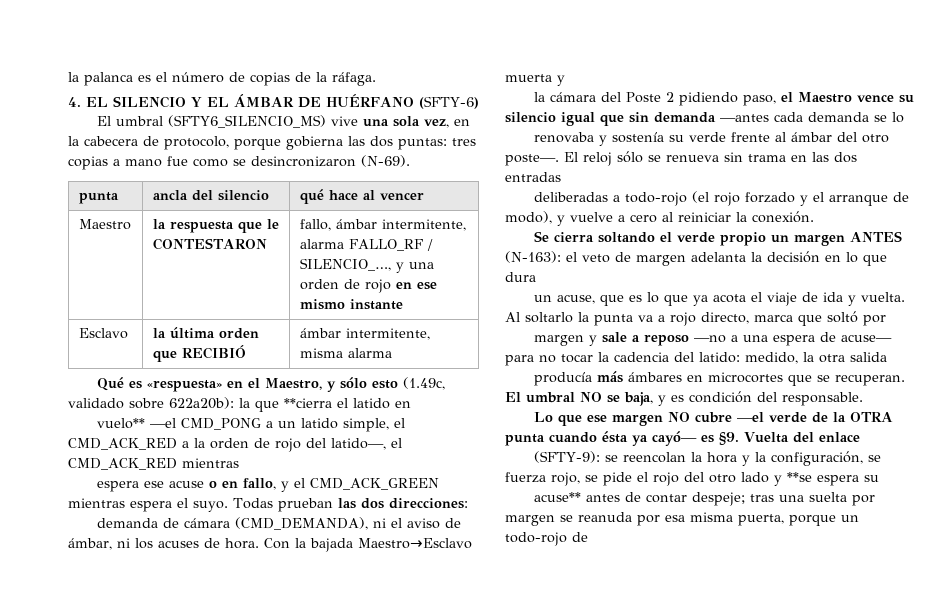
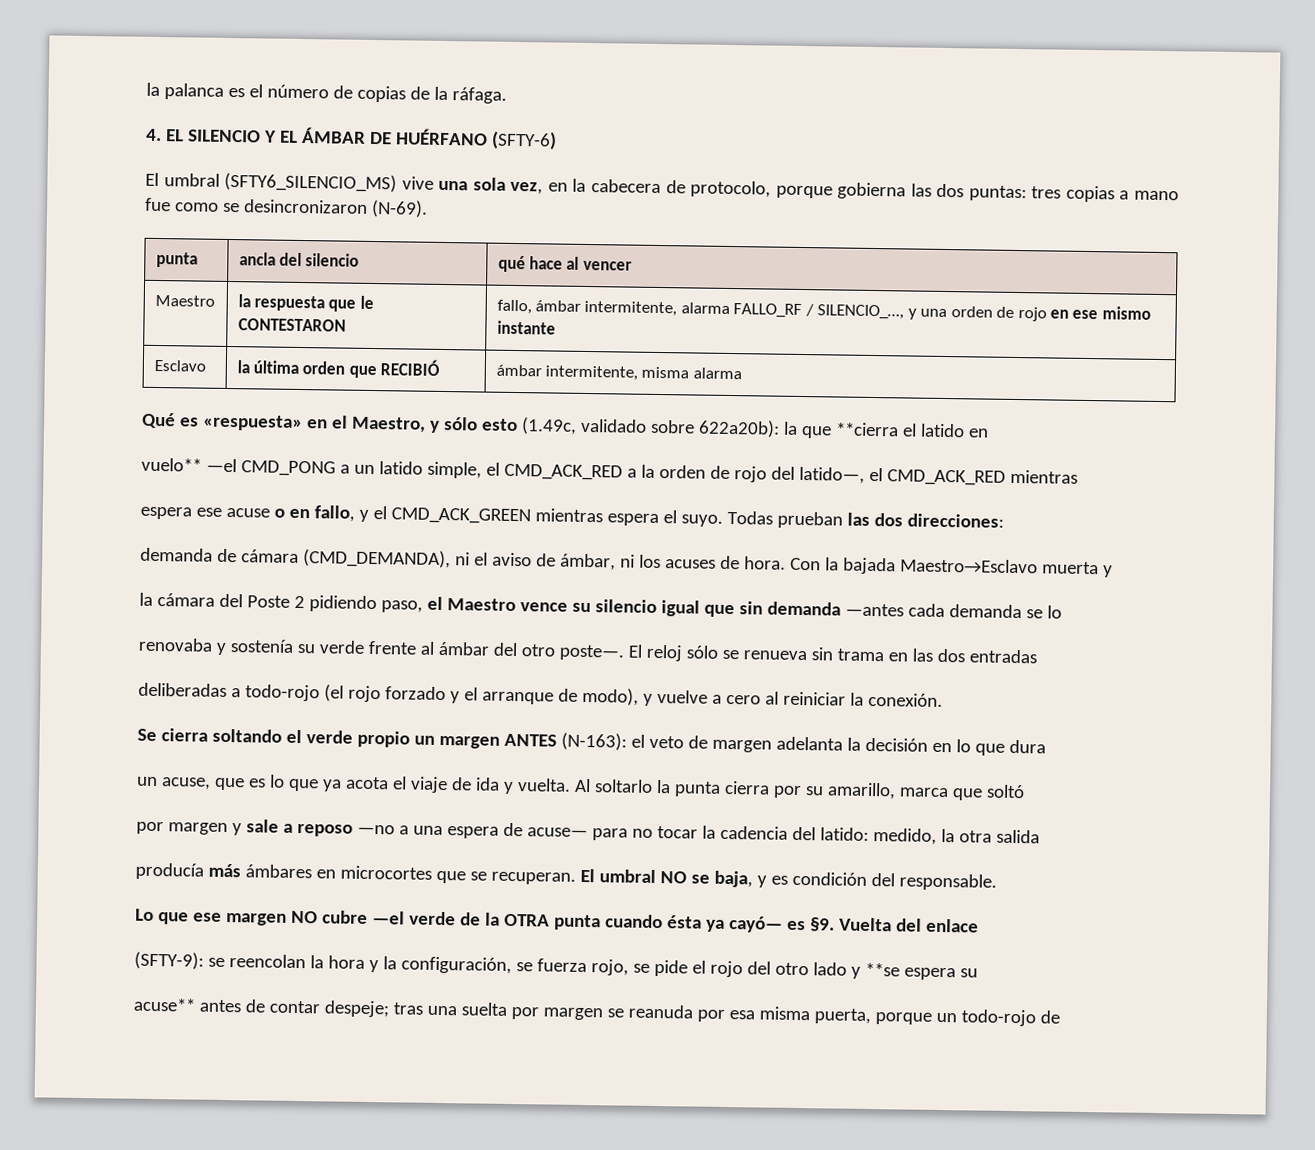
- Al soltarlo la punta va a rojo directo, marca que soltó por
- margen y sale a reposo —no a una espera de acuse— para no tocar la cadencia del latido: medido, la otra salida
+ Al soltarlo la punta cierra por su amarillo, marca que soltó
+ por margen y sale a reposo —no a una espera de acuse— para no tocar la cadencia del latido: medido, la otra salida

